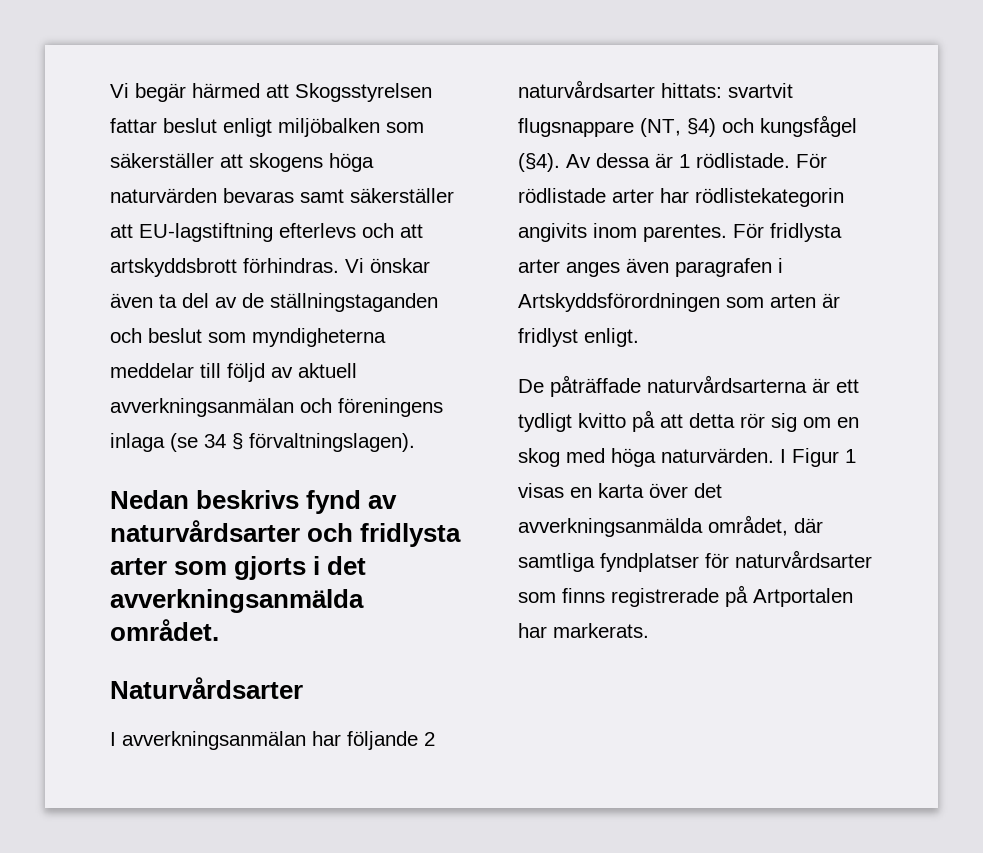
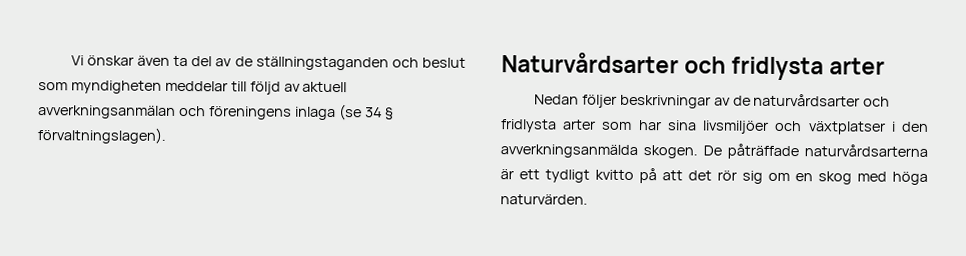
- Vi begär härmed att Skogsstyrelsen fattar beslut enligt miljöbalken som säkerställer att skogens höga naturvärden bevaras samt säkerställer att EU-lagstiftning efterlevs och att artskyddsbrott förhindras. Vi önskar även ta del av de ställningstaganden och beslut som myndigheterna meddelar till följd av aktuell avverkningsanmälan och föreningens inlaga (se 34 § förvaltningslagen).
+ Vi önskar även ta del av de ställningstaganden och beslut som myndigheten meddelar till följd av aktuell avverkningsanmälan och föreningens inlaga (se 34 § förvaltningslagen).
- Nedan beskrivs fynd av naturvårdsarter och fridlysta arter som gjorts i det avverkningsanmälda området.
- Naturvårdsarter
- I avverkningsanmälan har följande 2 naturvårdsarter hittats: svartvit flugsnappare (NT, §4) och kungsfågel (§4). Av dessa är 1 rödlistade. För rödlistade arter har rödlistekategorin angivits inom parentes. För fridlysta arter anges även paragrafen i Artskyddsförordningen som arten är fridlyst enligt.
- De påträffade naturvårdsarterna är ett tydligt kvitto på att detta rör sig om en skog med höga naturvärden. I Figur 1 visas en karta över det avverkningsanmälda området, där samtliga fyndplatser för naturvårdsarter som finns registrerade på Artportalen har markerats.
+ Naturvårdsarter och fridlysta arter
+ Nedan följer beskrivningar av de naturvårdsarter och fridlysta arter som har sina livsmiljöer och växtplatser i den avverkningsanmälda skogen. De påträffade naturvårdsarterna är ett tydligt kvitto på att det rör sig om en skog med höga naturvärden.

